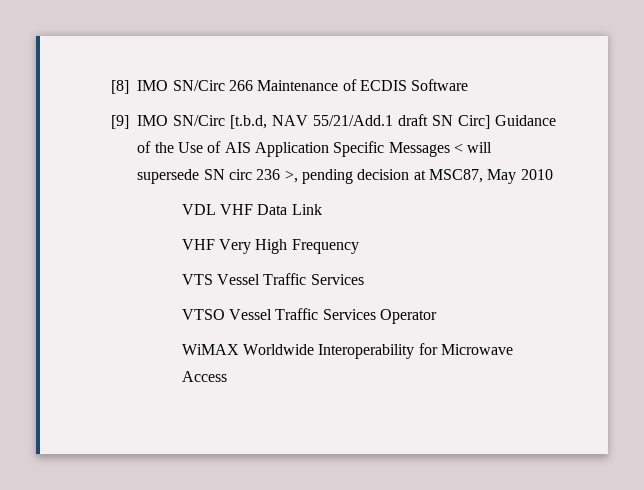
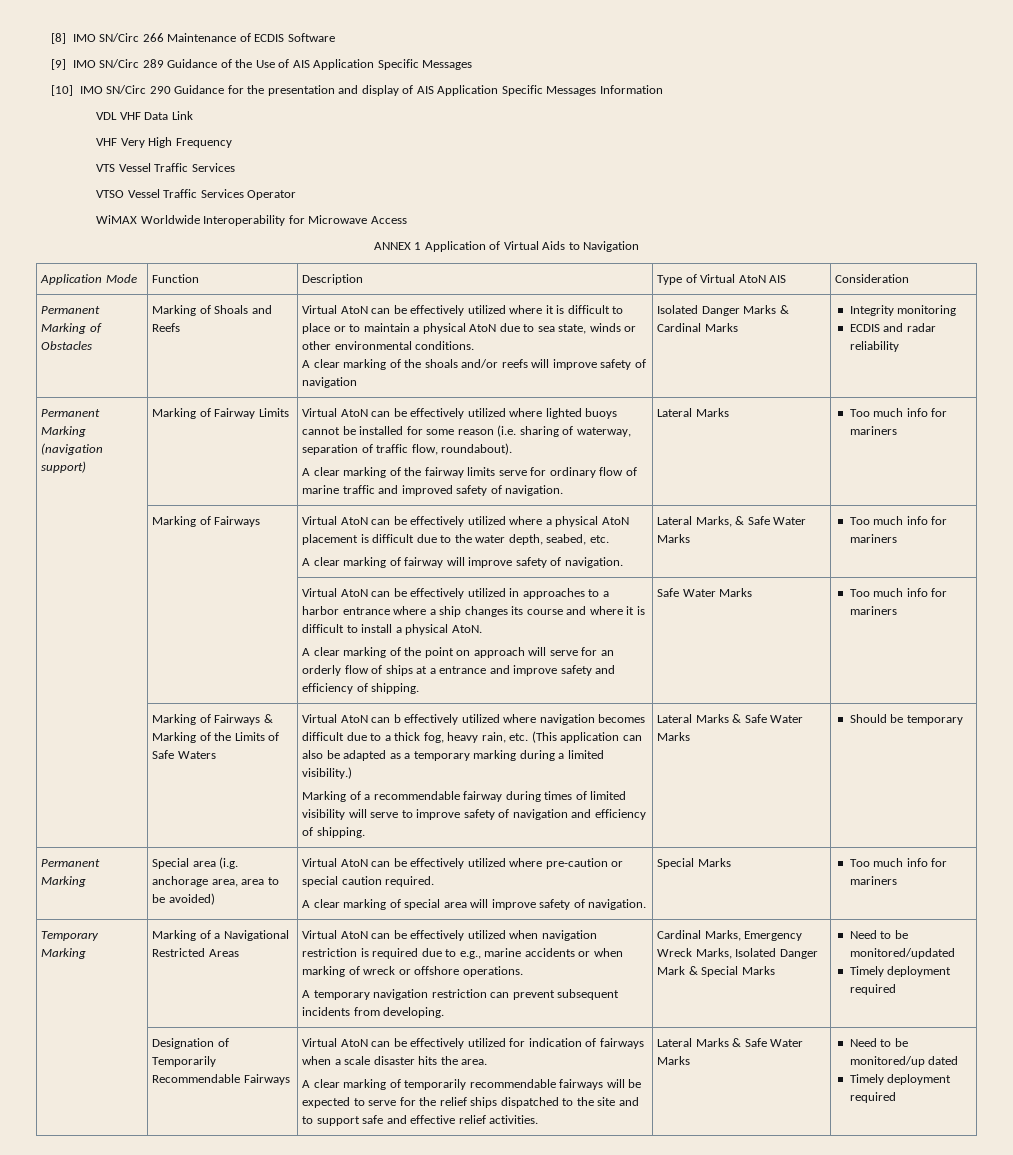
- [9] IMO SN/Circ [t.b.d, NAV 55/21/Add.1 draft SN Circ] Guidance of the Use of AIS Application Specific Messages < will supersede SN circ 236 >, pending decision at MSC87, May 2010
+ [9] IMO SN/Circ 289 Guidance of the Use of AIS Application Specific Messages
+ [10] IMO SN/Circ 290 Guidance for the presentation and display of AIS Application Specific Messages Information
+ ANNEX 1 Application of Virtual Aids to Navigation
+ Application Mode | Function | Description | Type of Virtual AtoN AIS | Consideration
+ Permanent Marking of Obstacles | Marking of Shoals and Reefs | Virtual AtoN can be effectively utilized where it is difficult to place or to maintain a physical AtoN due to sea state, winds or other environmental conditions.
+ A clear marking of the shoals and/or reefs will improve safety of navigation | Isolated Danger Marks & Cardinal Marks | Integrity monitoring
+ ECDIS and radar reliability
+ Permanent Marking (navigation support) | Marking of Fairway Limits | Virtual AtoN can be effectively utilized where lighted buoys cannot be installed for some reason (i.e. sharing of waterway, separation of traffic flow, roundabout).
+ A clear marking of the fairway limits serve for ordinary flow of marine traffic and improved safety of navigation. | Lateral Marks | Too much info for mariners
+ | Marking of Fairways | Virtual AtoN can be effectively utilized where a physical AtoN placement is difficult due to the water depth, seabed, etc.
+ A clear marking of fairway will improve safety of navigation. | Lateral Marks, & Safe Water Marks | Too much info for mariners
+ | | Virtual AtoN can be effectively utilized in approaches to a harbor entrance where a ship changes its course and where it is difficult to install a physical AtoN.
+ A clear marking of the point on approach will serve for an orderly flow of ships at a entrance and improve safety and efficiency of shipping. | Safe Water Marks | Too much info for mariners
+ | Marking of Fairways & Marking of the Limits of Safe Waters | Virtual AtoN can b effectively utilized where navigation becomes difficult due to a thick fog, heavy rain, etc. (This application can also be adapted as a temporary marking during a limited visibility.)
+ Marking of a recommendable fairway during times of limited visibility will serve to improve safety of navigation and efficiency of shipping. | Lateral Marks & Safe Water Marks | Should be temporary
+ Permanent Marking | Special area (i.g. anchorage area, area to be avoided) | Virtual AtoN can be effectively utilized where pre-caution or special caution required.
+ A clear marking of special area will improve safety of navigation. | Special Marks | Too much info for mariners
+ Temporary Marking | Marking of a Navigational Restricted Areas | Virtual AtoN can be effectively utilized when navigation restriction is required due to e.g., marine accidents or when marking of wreck or offshore operations.
+ A temporary navigation restriction can prevent subsequent incidents from developing. | Cardinal Marks, Emergency Wreck Marks, Isolated Danger Mark & Special Marks | Need to be monitored/updated
+ Timely deployment required
+ | Designation of Temporarily Recommendable Fairways | Virtual AtoN can be effectively utilized for indication of fairways when a scale disaster hits the area.
+ A clear marking of temporarily recommendable fairways will be expected to serve for the relief ships dispatched to the site and to support safe and effective relief activities. | Lateral Marks & Safe Water Marks | Need to be monitored/up dated
+ Timely deployment required

